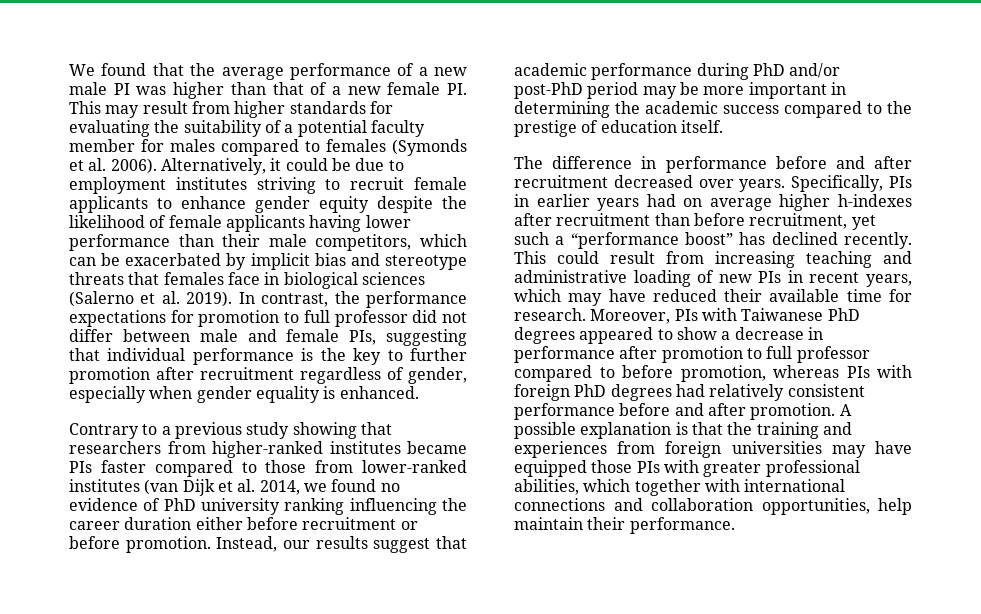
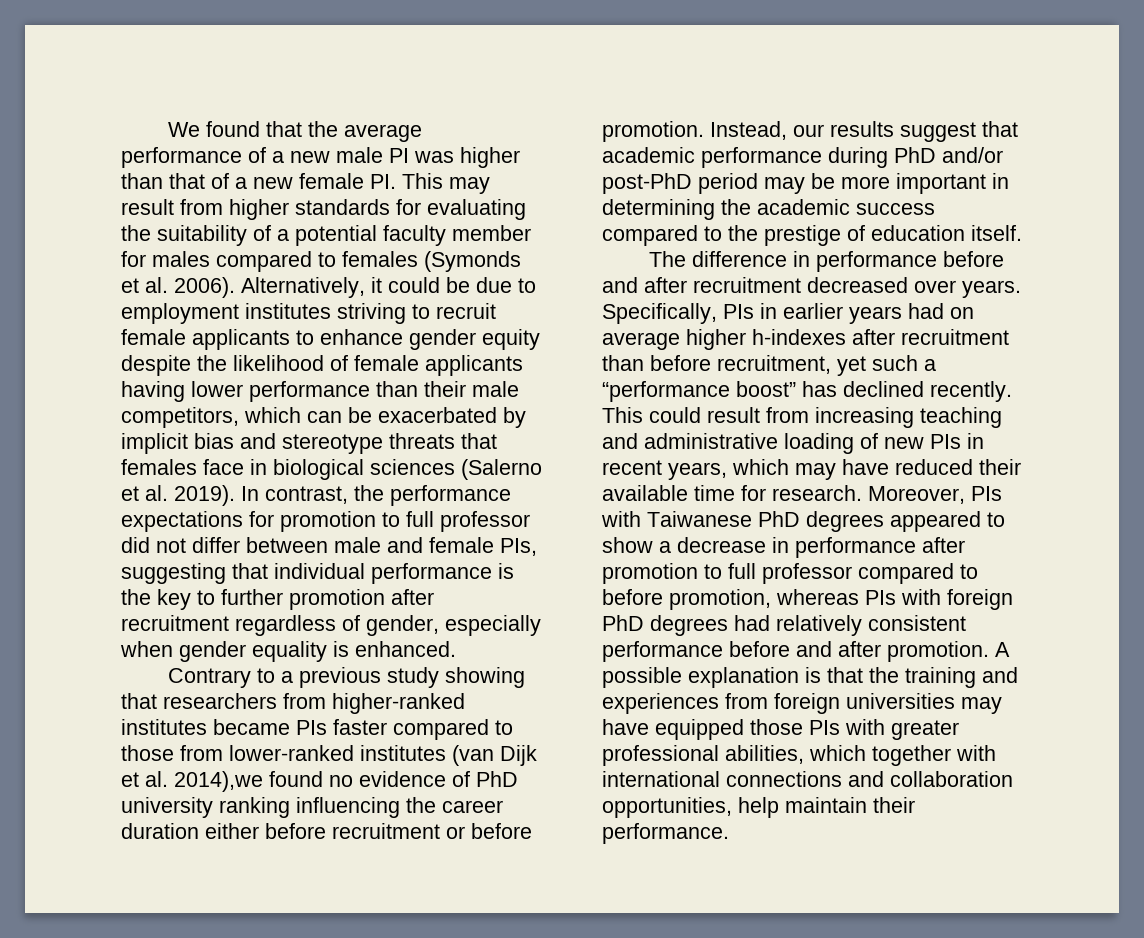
- Contrary to a previous study showing that researchers from higher-ranked institutes became PIs faster compared to those from lower-ranked institutes (van Dijk et al. 2014, we found no evidence of PhD university ranking influencing the career duration either before recruitment or before promotion.
+ Contrary to a previous study showing that researchers from higher-ranked institutes became PIs faster compared to those from lower-ranked institutes (van Dijk et al. 2014),we found no evidence of PhD university ranking influencing the career duration either before recruitment or before promotion.

